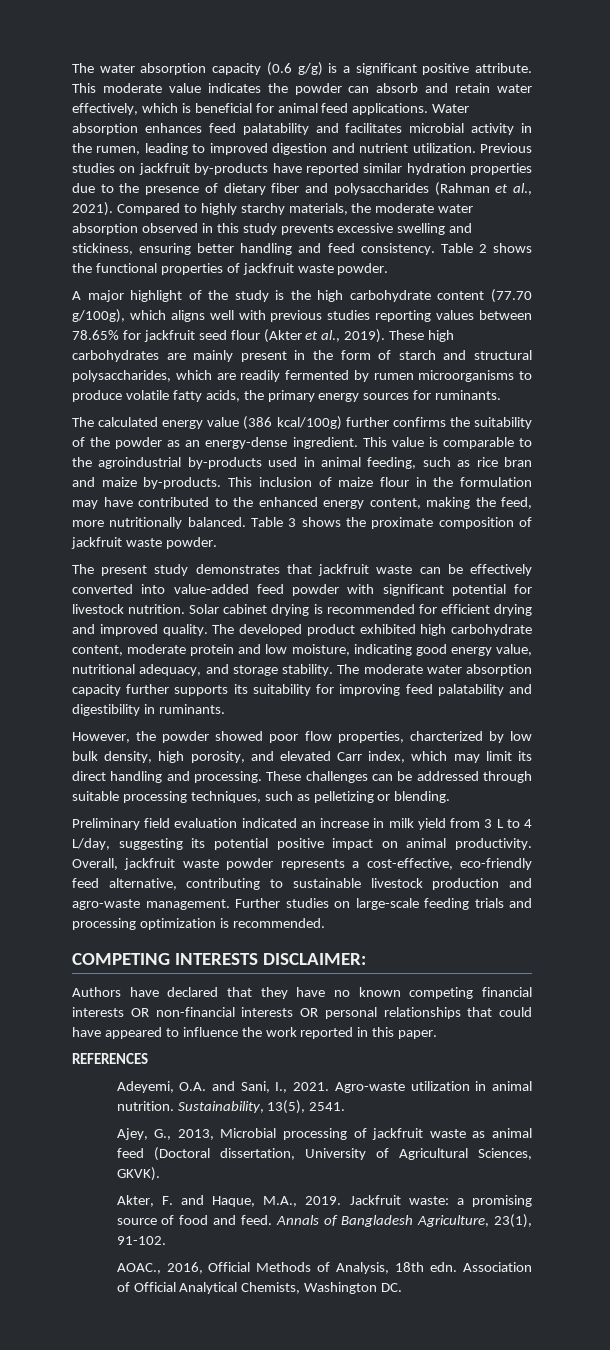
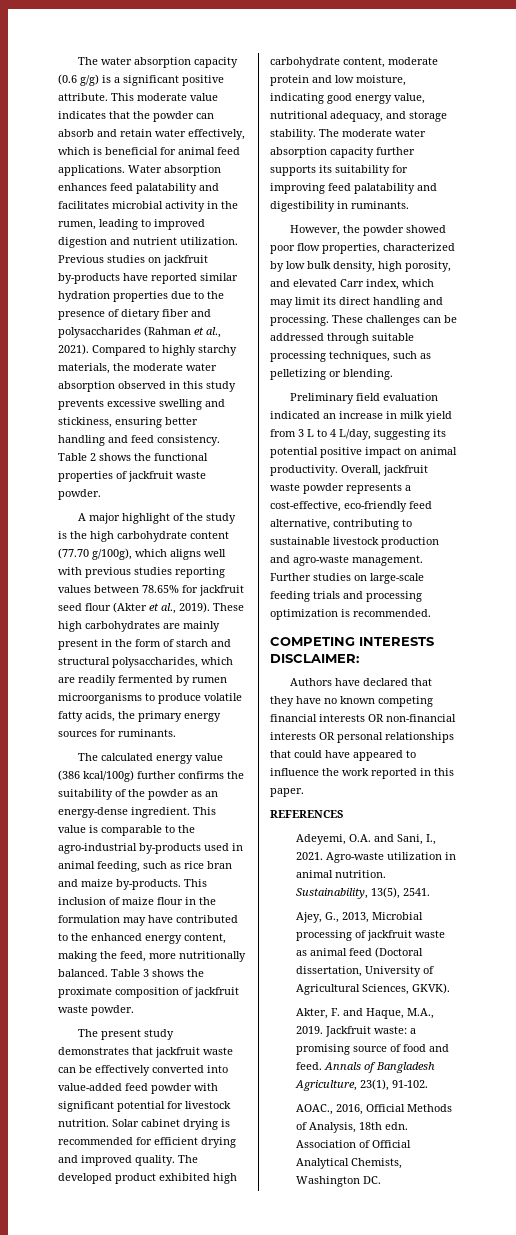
- This moderate value indicates the powder can absorb and retain water effectively, which is beneficial for animal feed applications.
+ This moderate value indicates that the powder can absorb and retain water effectively, which is beneficial for animal feed applications.
- This value is comparable to the agroindustrial by-products used in animal feeding, such as rice bran and maize by-products.
+ This value is comparable to the agro-industrial by-products used in animal feeding, such as rice bran and maize by-products.
- However, the powder showed poor flow properties, charcterized by low bulk density, high porosity, and elevated Carr index, which may limit its direct handling and processing.
+ However, the powder showed poor flow properties, characterized by low bulk density, high porosity, and elevated Carr index, which may limit its direct handling and processing.

